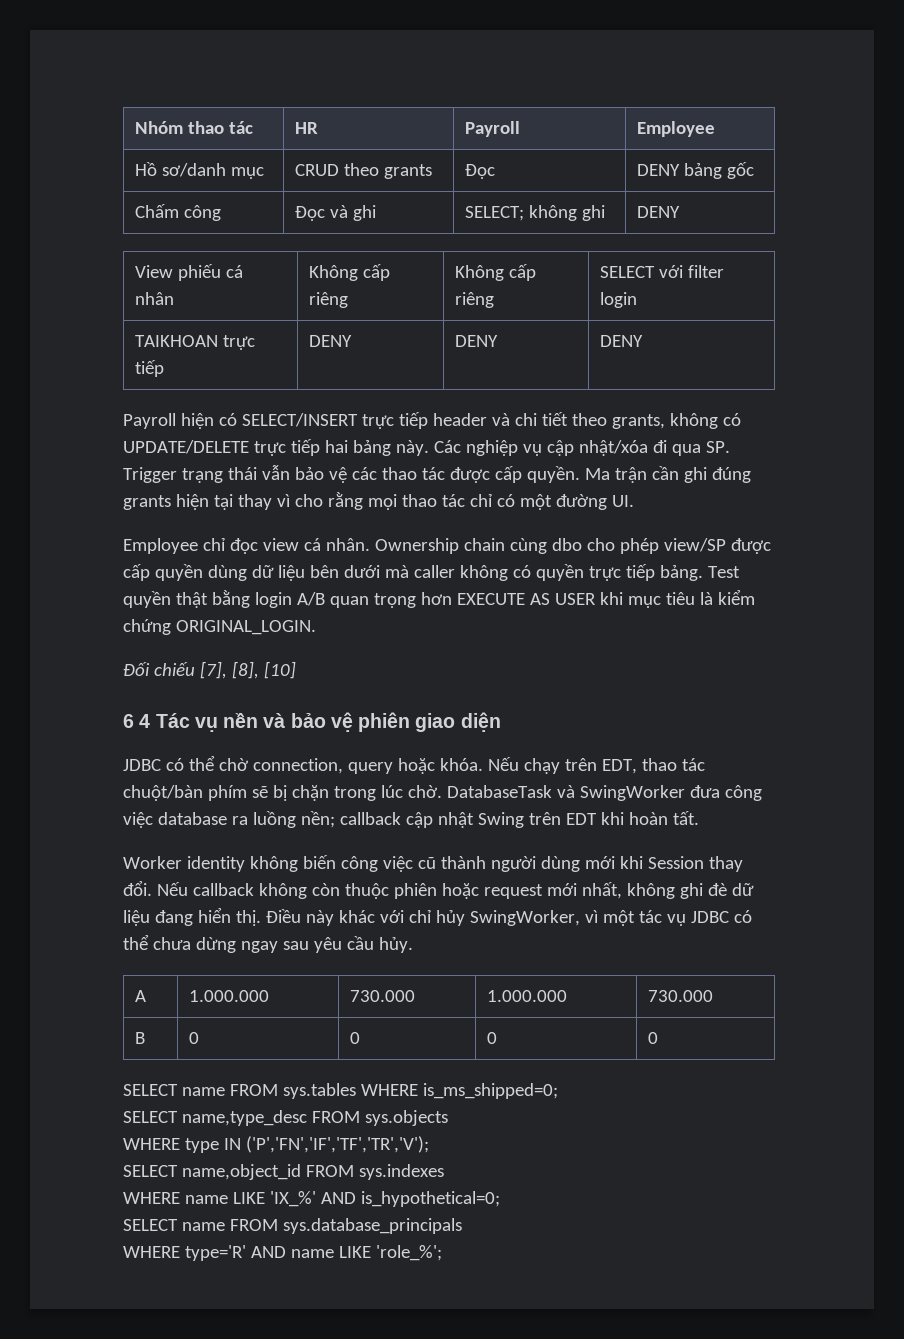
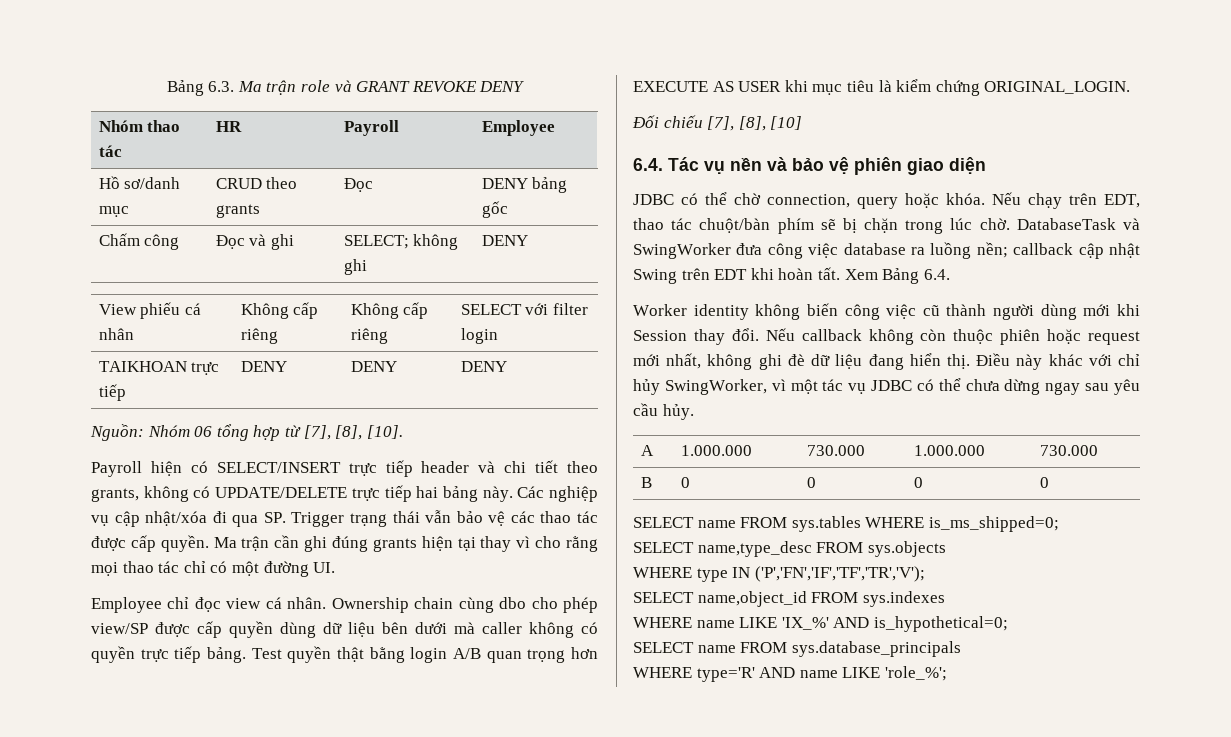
+ Bảng 6.3. Ma trận role và GRANT REVOKE DENY
+ Nguồn: Nhóm 06 tổng hợp từ [7], [8], [10].
- 6 4 Tác vụ nền và bảo vệ phiên giao diện
+ 6.4. Tác vụ nền và bảo vệ phiên giao diện
+ Xem Bảng 6.4.

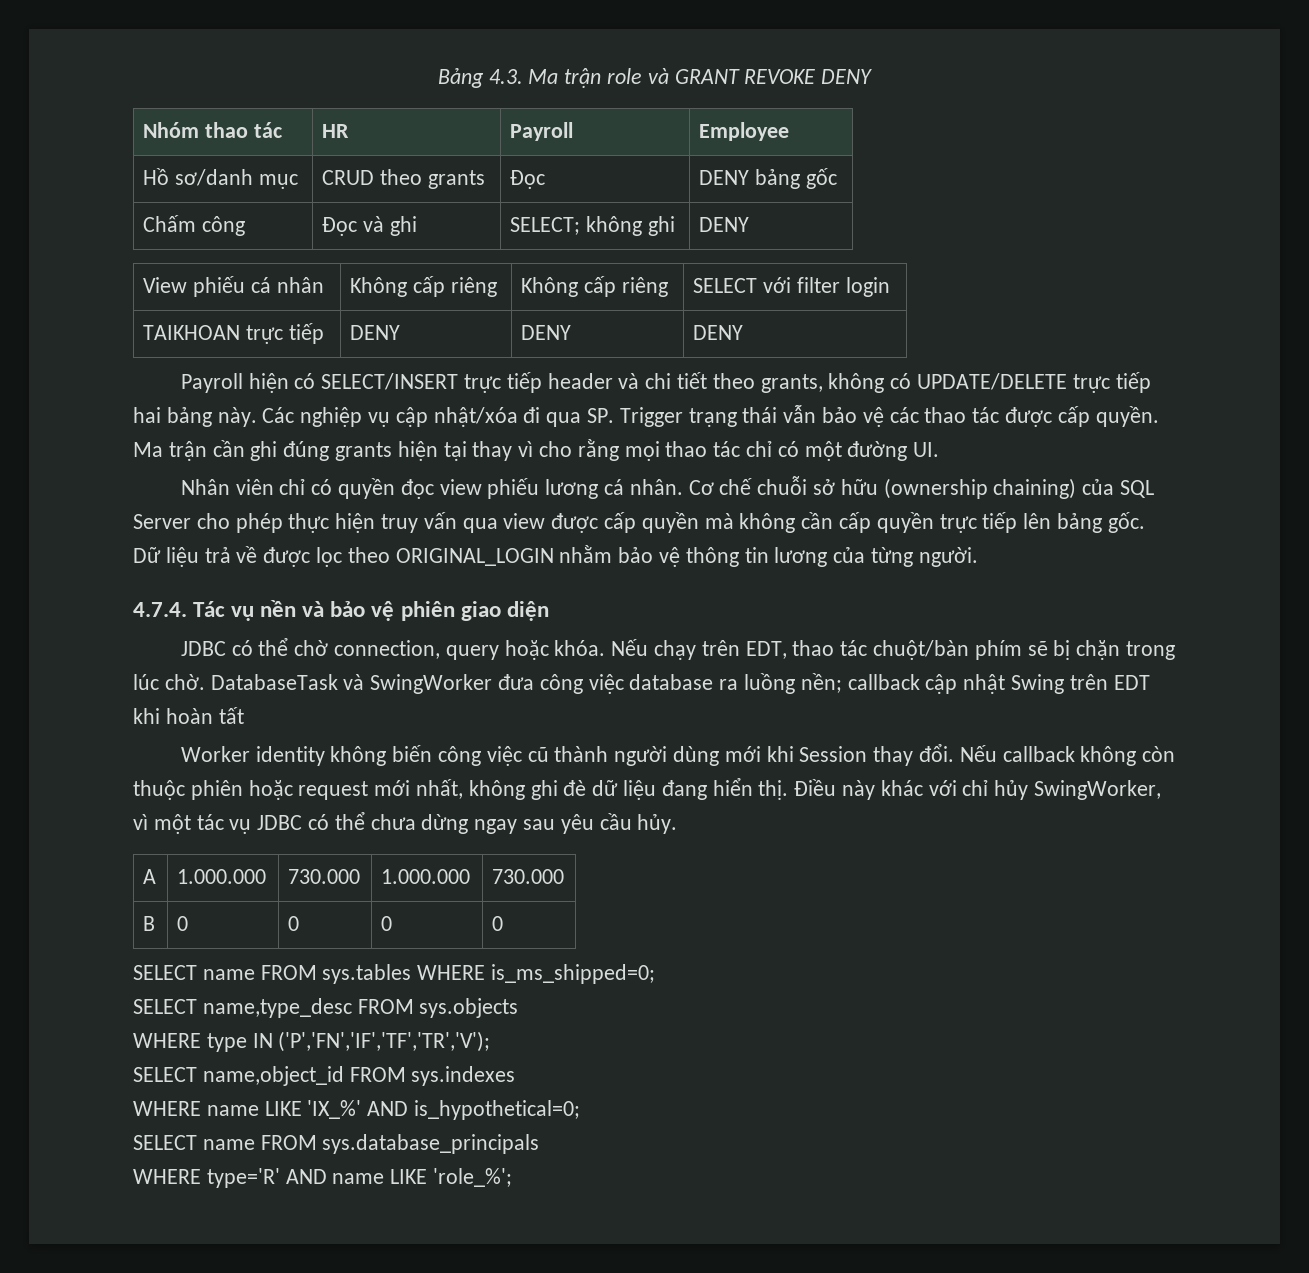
- Bảng 6.3. Ma trận role và GRANT REVOKE DENY
+ Bảng 4.3. Ma trận role và GRANT REVOKE DENY
- Nguồn: Nhóm 06 tổng hợp từ [7], [8], [10].
- Employee chỉ đọc view cá nhân. Ownership chain cùng dbo cho phép view/SP được cấp quyền dùng dữ liệu bên dưới mà caller không có quyền trực tiếp bảng. Test quyền thật bằng login A/B quan trọng hơn EXECUTE AS USER khi mục tiêu là kiểm chứng ORIGINAL_LOGIN.
- Đối chiếu [7], [8], [10]
- 6.4. Tác vụ nền và bảo vệ phiên giao diện
+ Nhân viên chỉ có quyền đọc view phiếu lương cá nhân. Cơ chế chuỗi sở hữu (ownership chaining) của SQL Server cho phép thực hiện truy vấn qua view được cấp quyền mà không cần cấp quyền trực tiếp lên bảng gốc. Dữ liệu trả về được lọc theo ORIGINAL_LOGIN nhằm bảo vệ thông tin lương của từng người.
+ 4.7.4. Tác vụ nền và bảo vệ phiên giao diện
- DatabaseTask và SwingWorker đưa công việc database ra luồng nền; callback cập nhật Swing trên EDT khi hoàn tất. Xem Bảng 6.4.
+ DatabaseTask và SwingWorker đưa công việc database ra luồng nền; callback cập nhật Swing trên EDT khi hoàn tất

